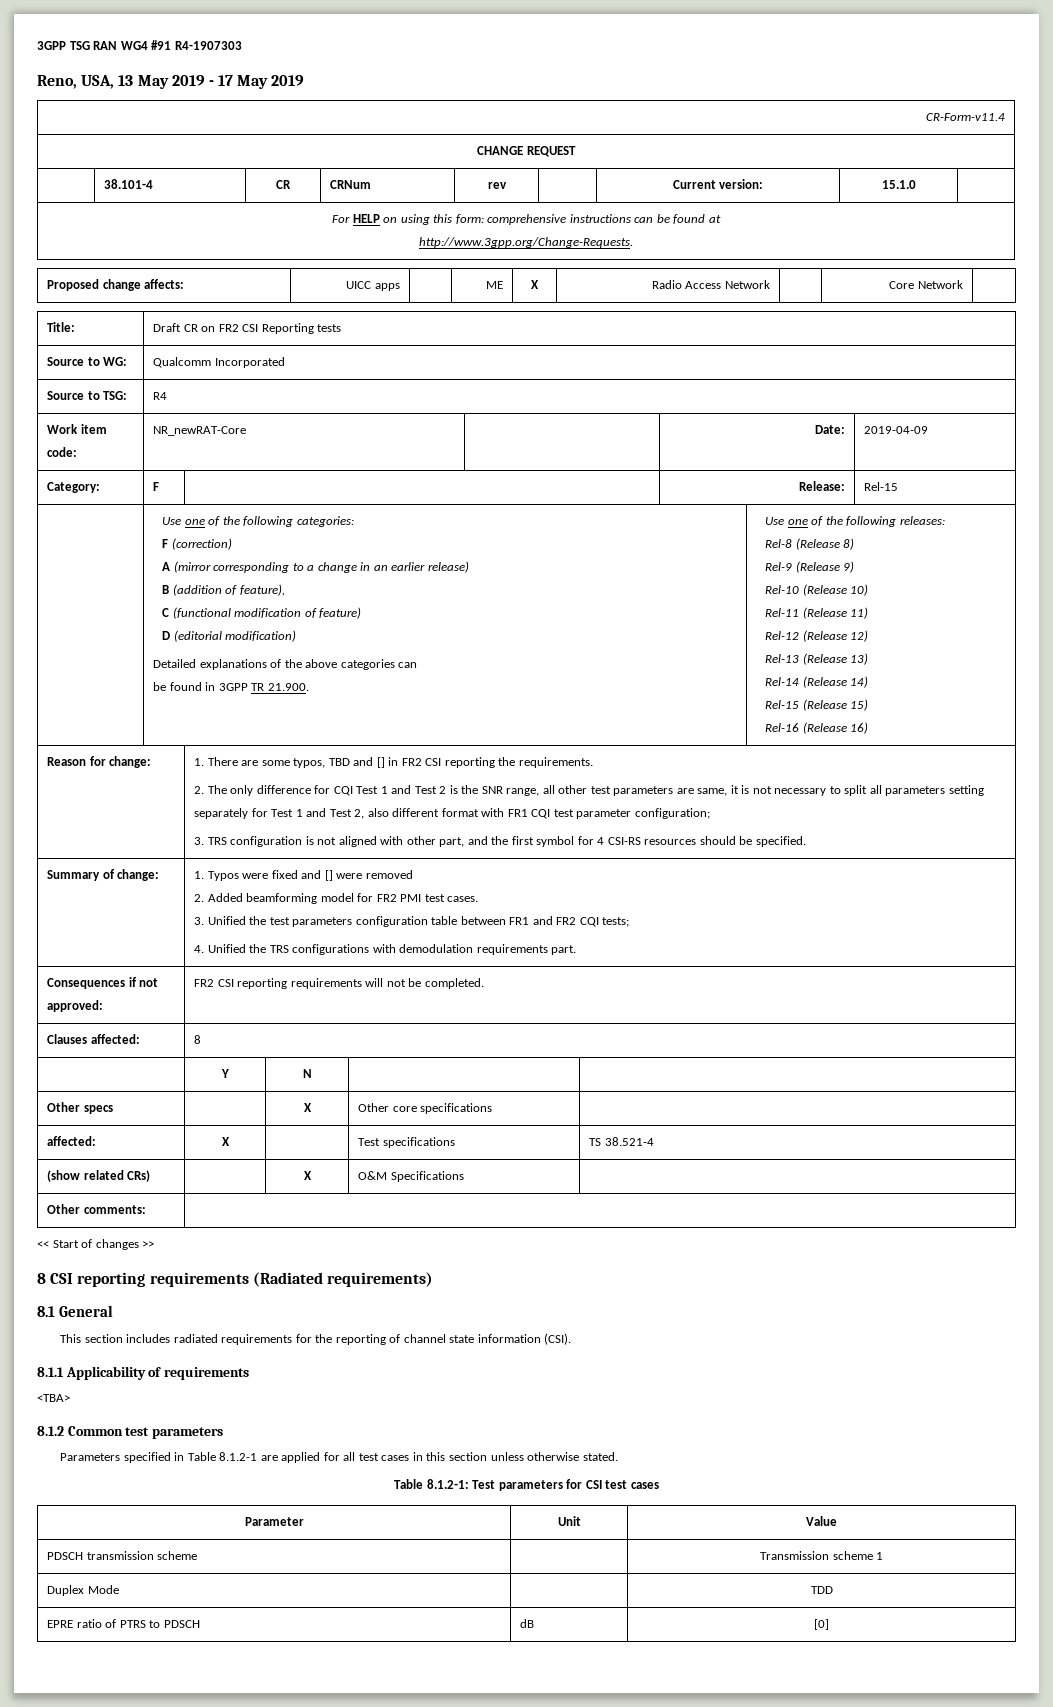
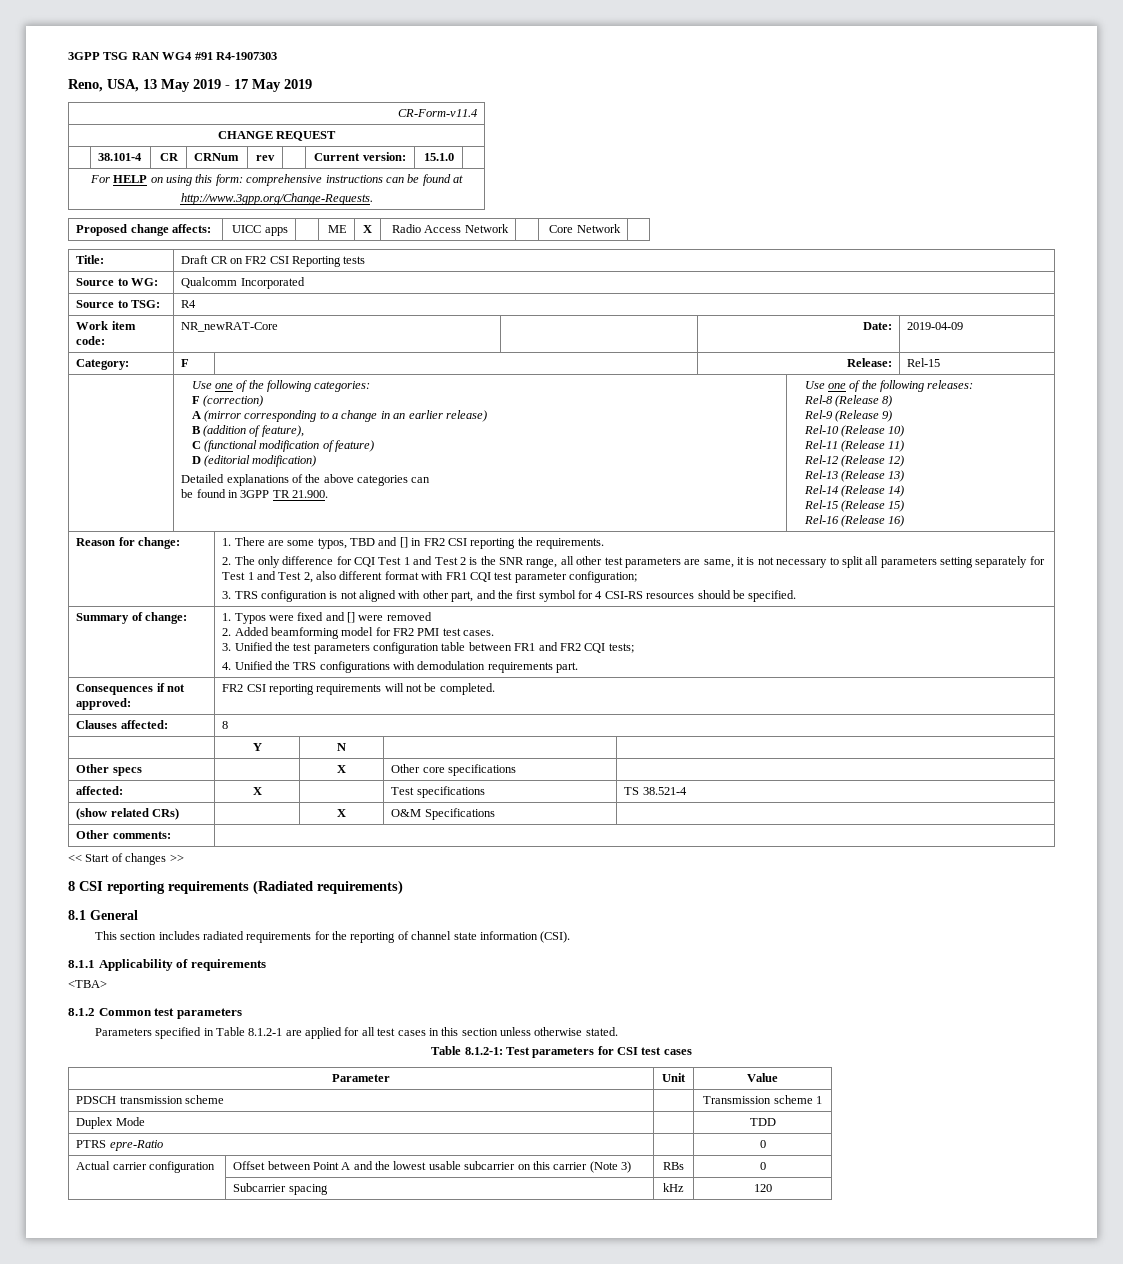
- EPRE ratio of PTRS to PDSCH | dB | [0]
+ PTRS epre-Ratio | | 0
+ Actual carrier configuration | Offset between Point A and the lowest usable subcarrier on this carrier (Note 3) | RBs | 0
+ | Subcarrier spacing | kHz | 120

